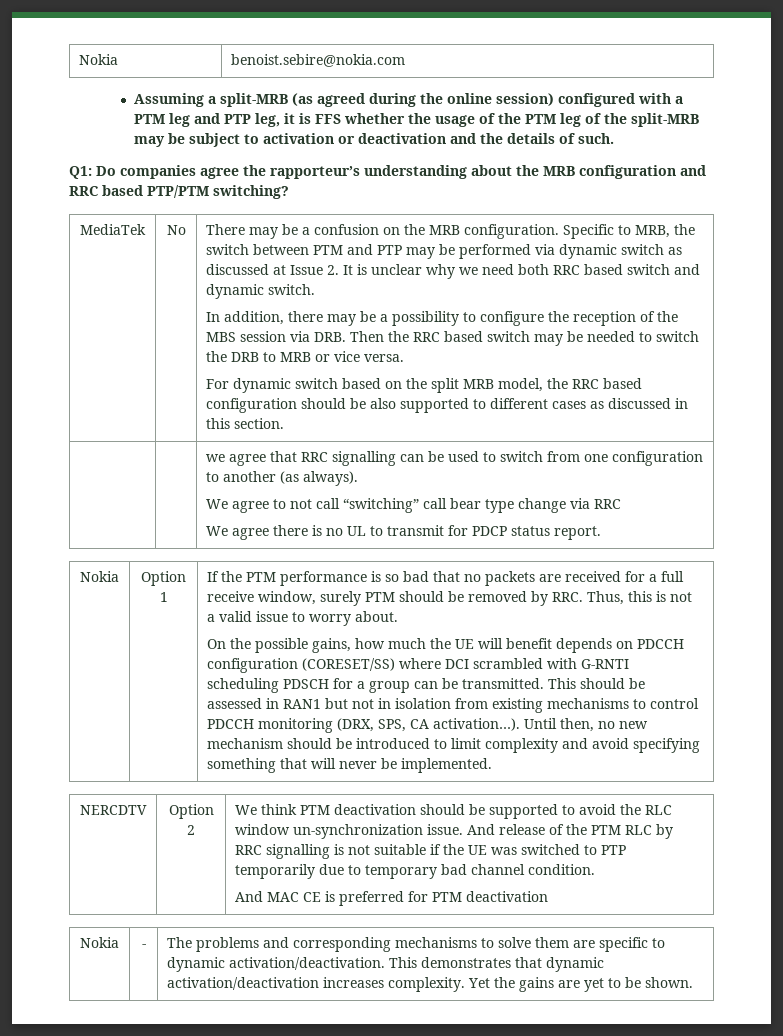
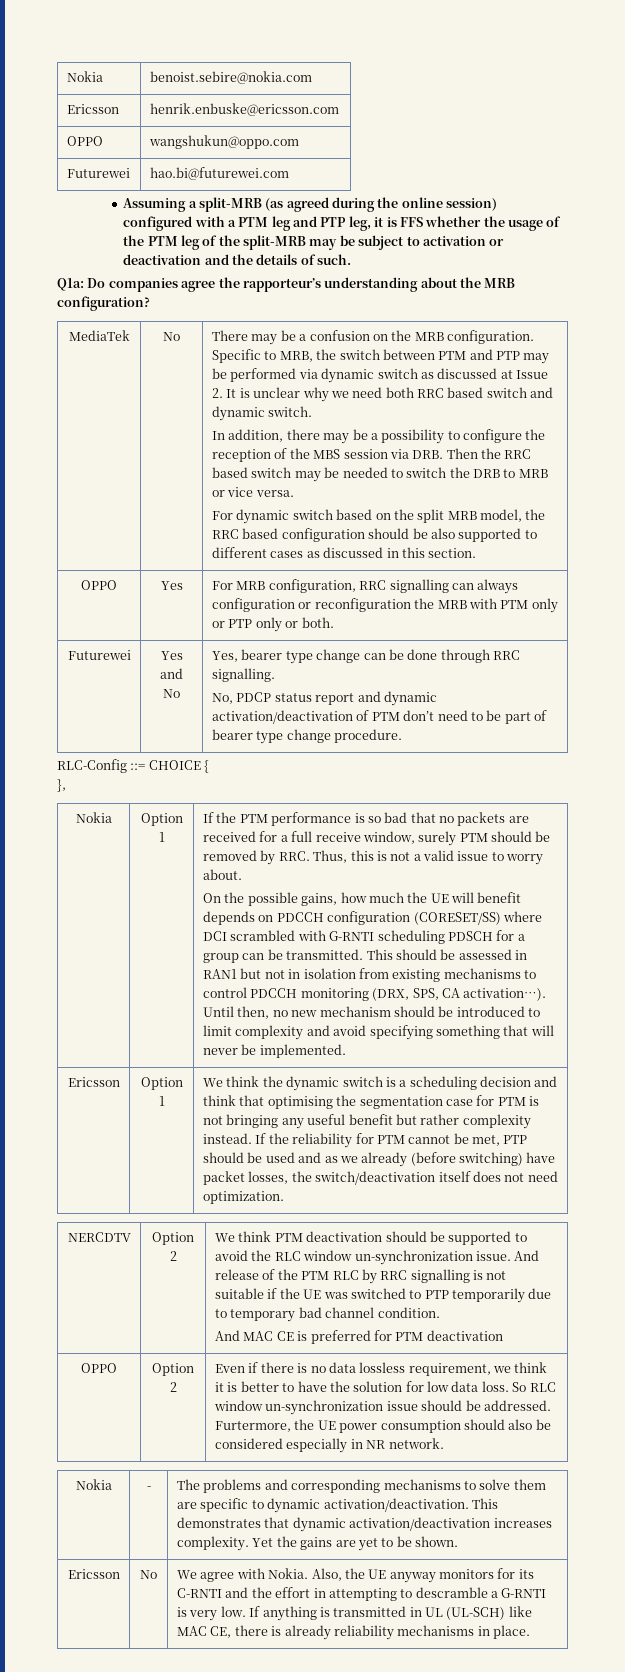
+ Ericsson | henrik.enbuske@ericsson.com
+ OPPO | wangshukun@oppo.com
+ Futurewei | hao.bi@futurewei.com
- Q1: Do companies agree the rapporteur’s understanding about the MRB configuration and RRC based PTP/PTM switching?
+ Q1a: Do companies agree the rapporteur’s understanding about the MRB configuration?
- we agree that RRC signalling can be used to switch from one configuration to another (as always).
- We agree to not call “switching” call bear type change via RRC
- We agree there is no UL to transmit for PDCP status report.
+ OPPO | Yes | For MRB configuration, RRC signalling can always configuration or reconfiguration the MRB with PTM only or PTP only or both.
+ Futurewei | Yes and No | Yes, bearer type change can be done through RRC signalling.
+ No, PDCP status report and dynamic activation/deactivation of PTM don’t need to be part of bearer type change procedure.
+ RLC-Config ::= CHOICE {
+ },
+ Ericsson | Option 1 | We think the dynamic switch is a scheduling decision and think that optimising the segmentation case for PTM is not bringing any useful benefit but rather complexity instead. If the reliability for PTM cannot be met, PTP should be used and as we already (before switching) have packet losses, the switch/deactivation itself does not need optimization.
+ OPPO | Option 2 | Even if there is no data lossless requirement, we think it is better to have the solution for low data loss. So RLC window un-synchronization issue should be addressed. Furtermore, the UE power consumption should also be considered especially in NR network.
+ Ericsson | No | We agree with Nokia. Also, the UE anyway monitors for its C-RNTI and the effort in attempting to descramble a G-RNTI is very low. If anything is transmitted in UL (UL-SCH) like MAC CE, there is already reliability mechanisms in place.

